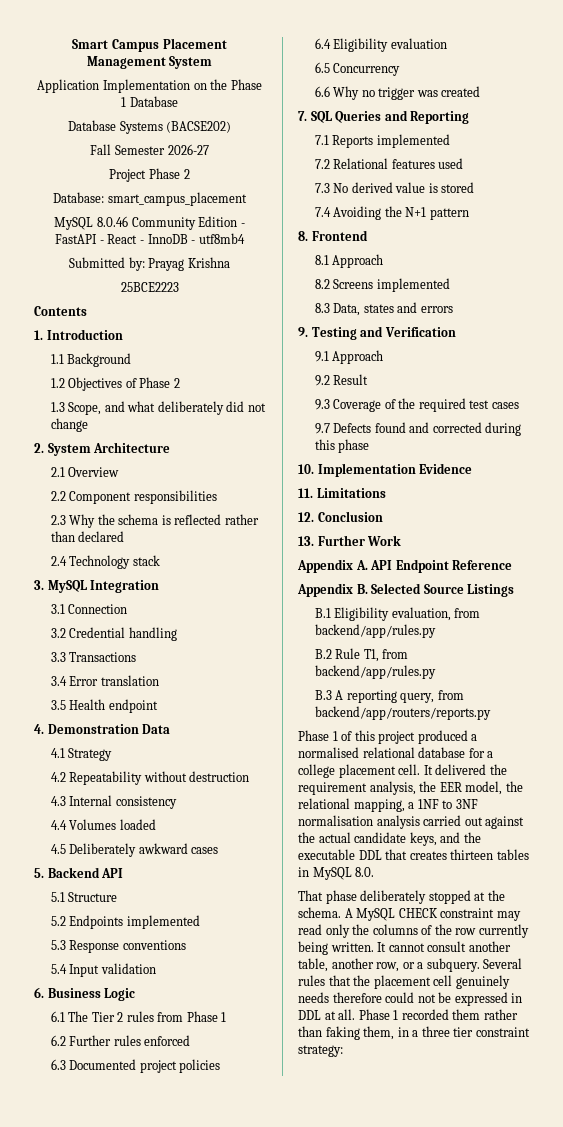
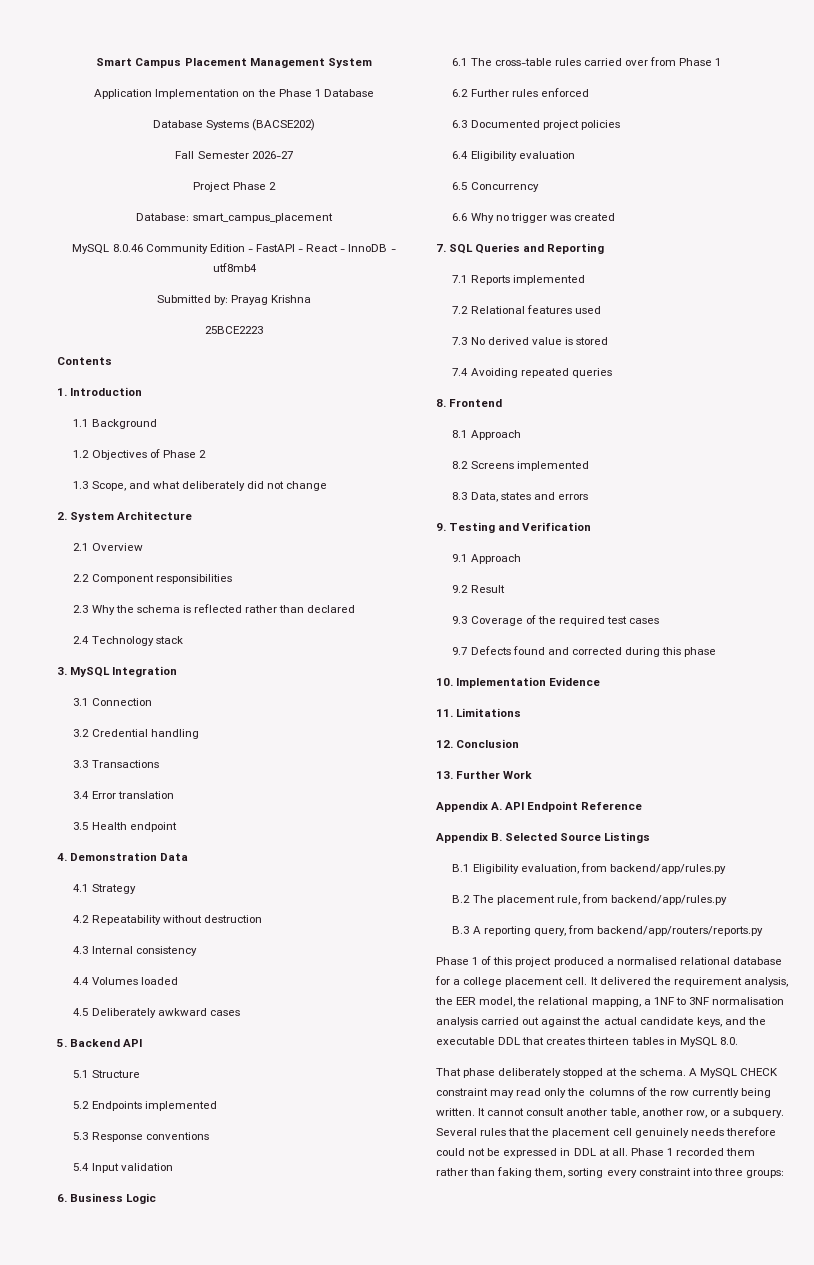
- 6.1 The Tier 2 rules from Phase 1
+ 6.1 The cross-table rules carried over from Phase 1
- 7.4 Avoiding the N+1 pattern
+ 7.4 Avoiding repeated queries
- B.2 Rule T1, from backend/app/rules.py
+ B.2 The placement rule, from backend/app/rules.py
- Phase 1 recorded them rather than faking them, in a three tier constraint strategy:
+ Phase 1 recorded them rather than faking them, sorting every constraint into three groups:

